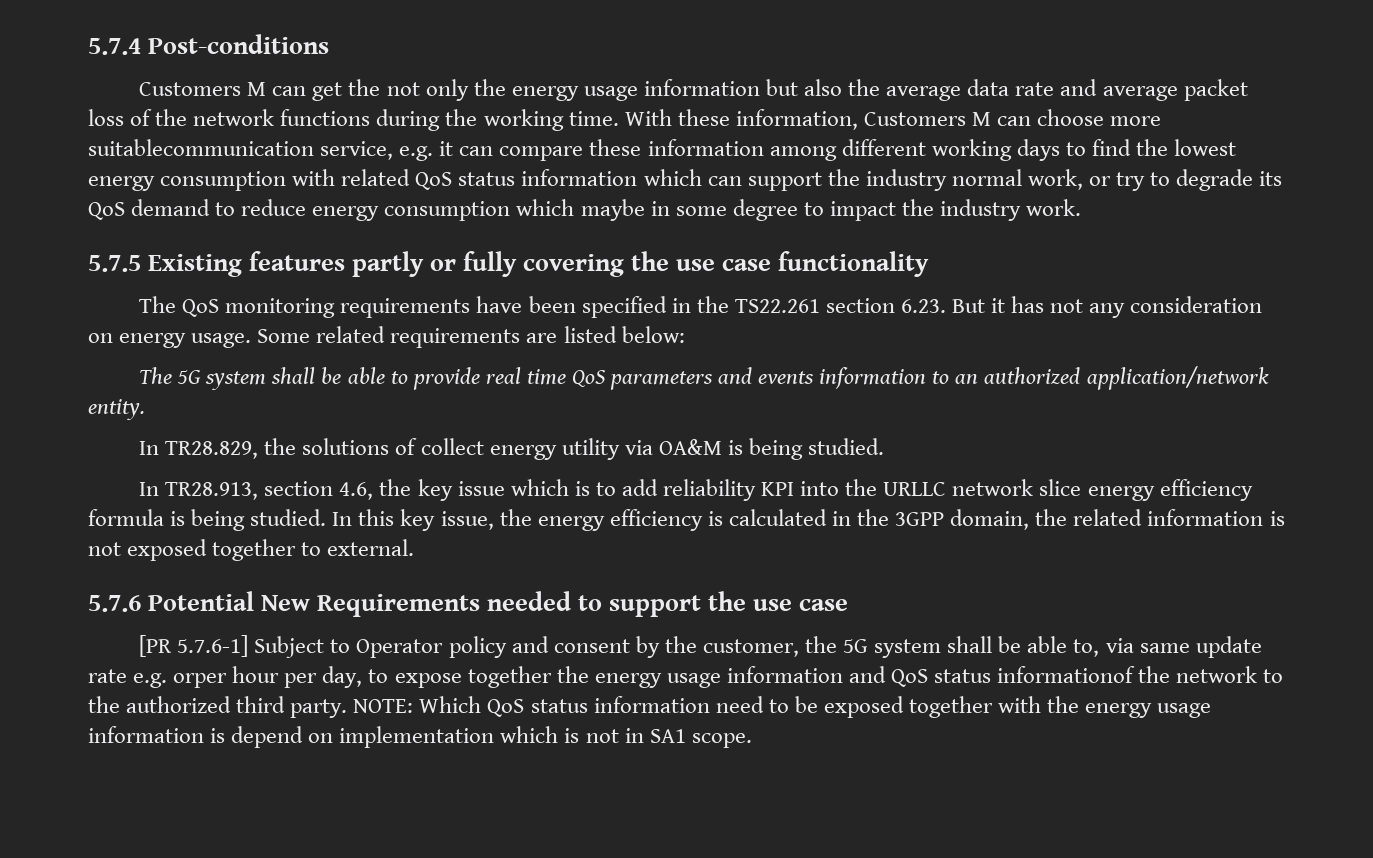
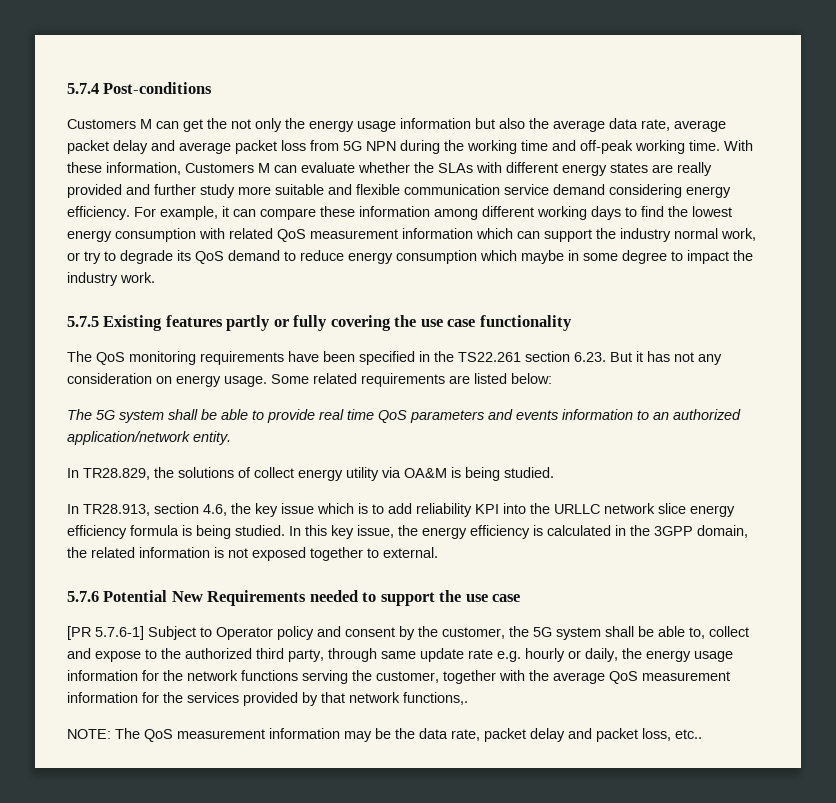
- Customers M can get the not only the energy usage information but also the average data rate and average packet loss of the network functions during the working time.
+ Customers M can get the not only the energy usage information but also the average data rate, average packet delay and average packet loss from 5G NPN during the working time and off-peak working time.
- With these information, Customers M can choose more suitablecommunication service, e.g. it can compare these information among different working days to find the lowest energy consumption with related QoS status information which can support the industry normal work, or try to degrade its QoS demand to reduce energy consumption which maybe in some degree to impact the industry work.
+ With these information, Customers M can evaluate whether the SLAs with different energy states are really provided and further study more suitable and flexible communication service demand considering energy efficiency. For example, it can compare these information among different working days to find the lowest energy consumption with related QoS measurement information which can support the industry normal work, or try to degrade its QoS demand to reduce energy consumption which maybe in some degree to impact the industry work.
- [PR 5.7.6-1] Subject to Operator policy and consent by the customer, the 5G system shall be able to, via same update rate e.g. orper hour per day, to expose together the energy usage information and QoS status informationof the network to the authorized third party. NOTE: Which QoS status information need to be exposed together with the energy usage information is depend on implementation which is not in SA1 scope.
+ [PR 5.7.6-1] Subject to Operator policy and consent by the customer, the 5G system shall be able to, collect and expose to the authorized third party, through same update rate e.g. hourly or daily, the energy usage information for the network functions serving the customer, together with the average QoS measurement information for the services provided by that network functions,.
+ NOTE: The QoS measurement information may be the data rate, packet delay and packet loss, etc..

